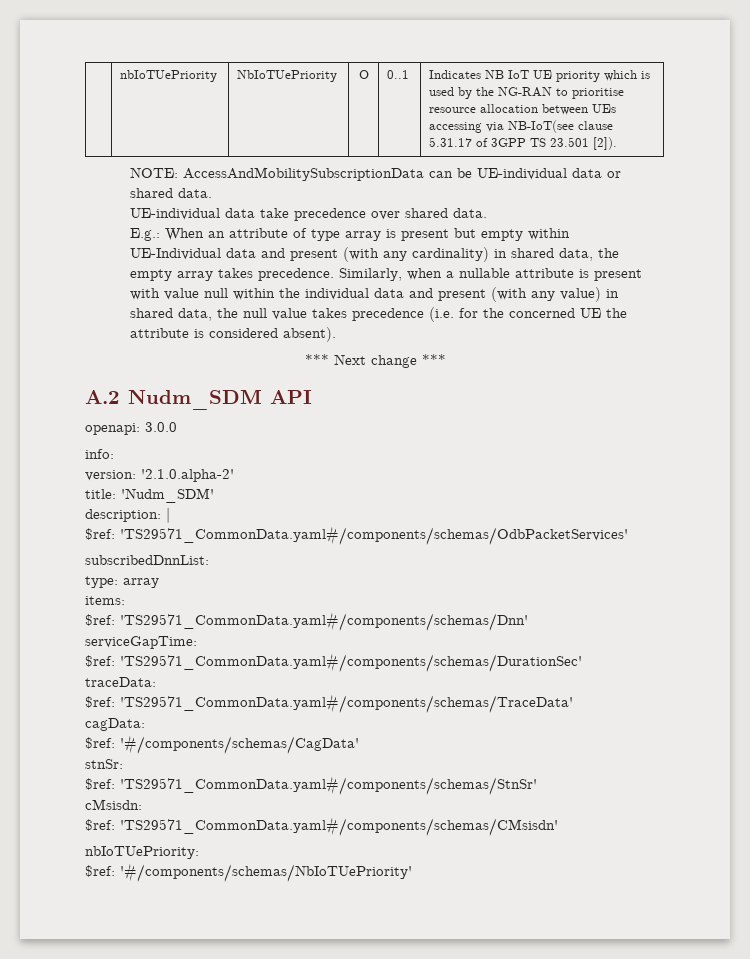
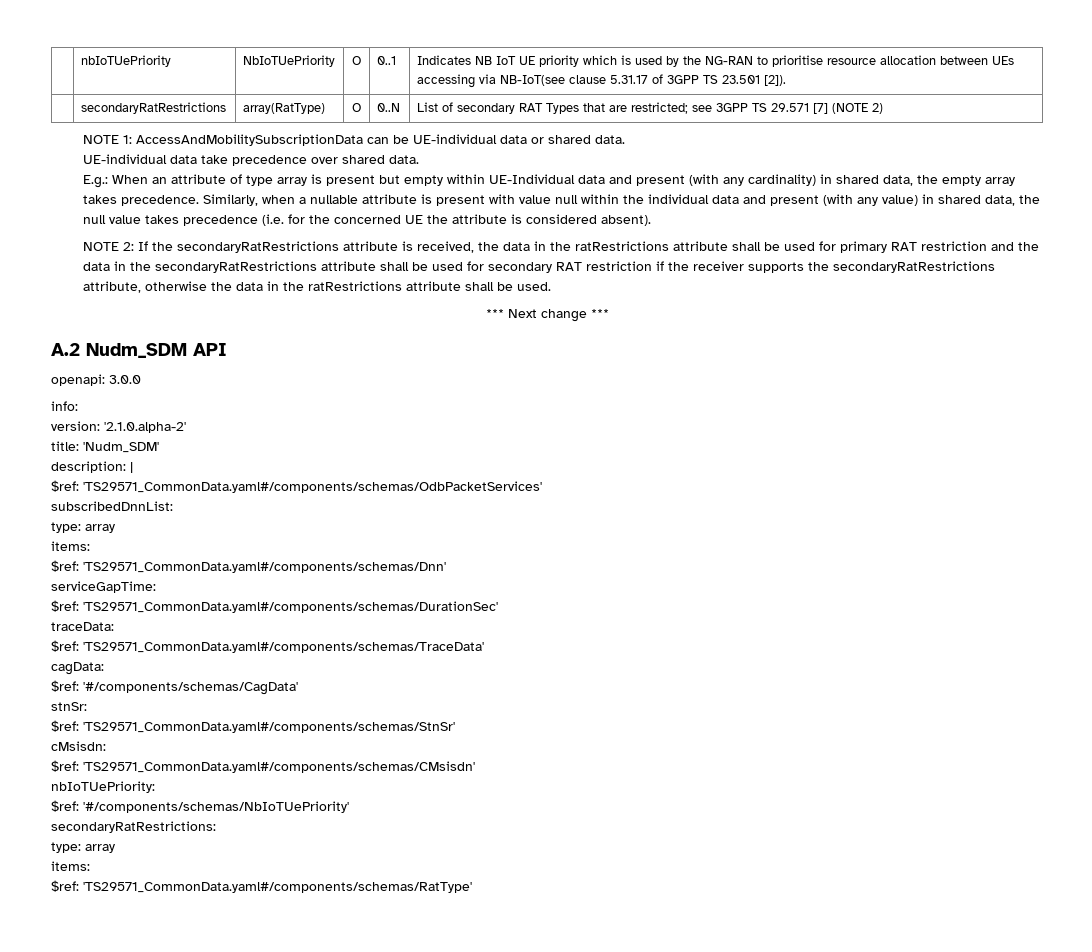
- NOTE: AccessAndMobilitySubscriptionData can be UE-individual data or shared data.
+ | secondaryRatRestrictions | array(RatType) | O | 0..N | List of secondary RAT Types that are restricted; see 3GPP TS 29.571 [7] (NOTE 2)
+ NOTE 1: AccessAndMobilitySubscriptionData can be UE-individual data or shared data.
+ NOTE 2: If the secondaryRatRestrictions attribute is received, the data in the ratRestrictions attribute shall be used for primary RAT restriction and the data in the secondaryRatRestrictions attribute shall be used for secondary RAT restriction if the receiver supports the secondaryRatRestrictions attribute, otherwise the data in the ratRestrictions attribute shall be used.
+ secondaryRatRestrictions:
+ type: array
+ items:
+ $ref: 'TS29571_CommonData.yaml#/components/schemas/RatType'

